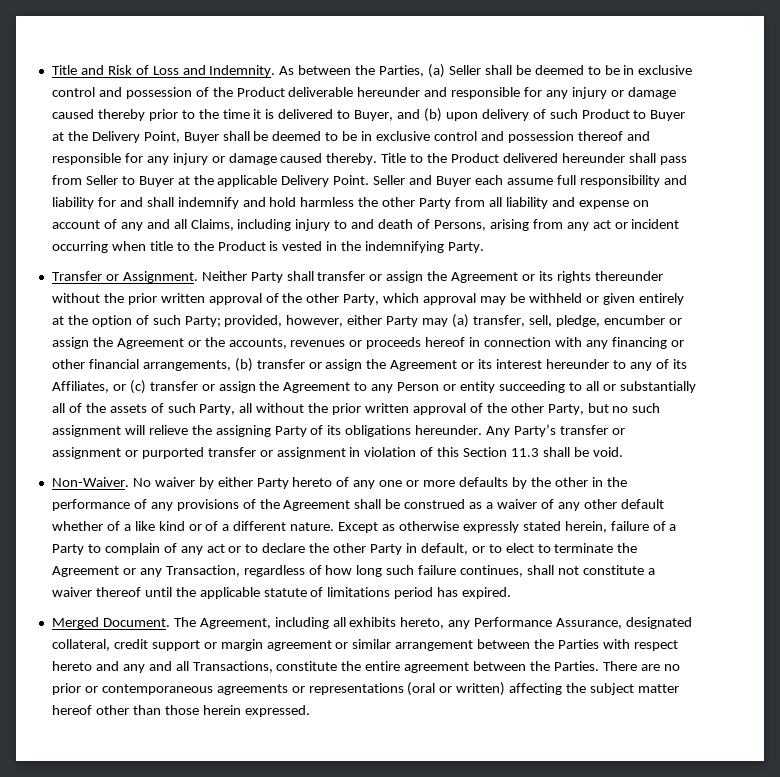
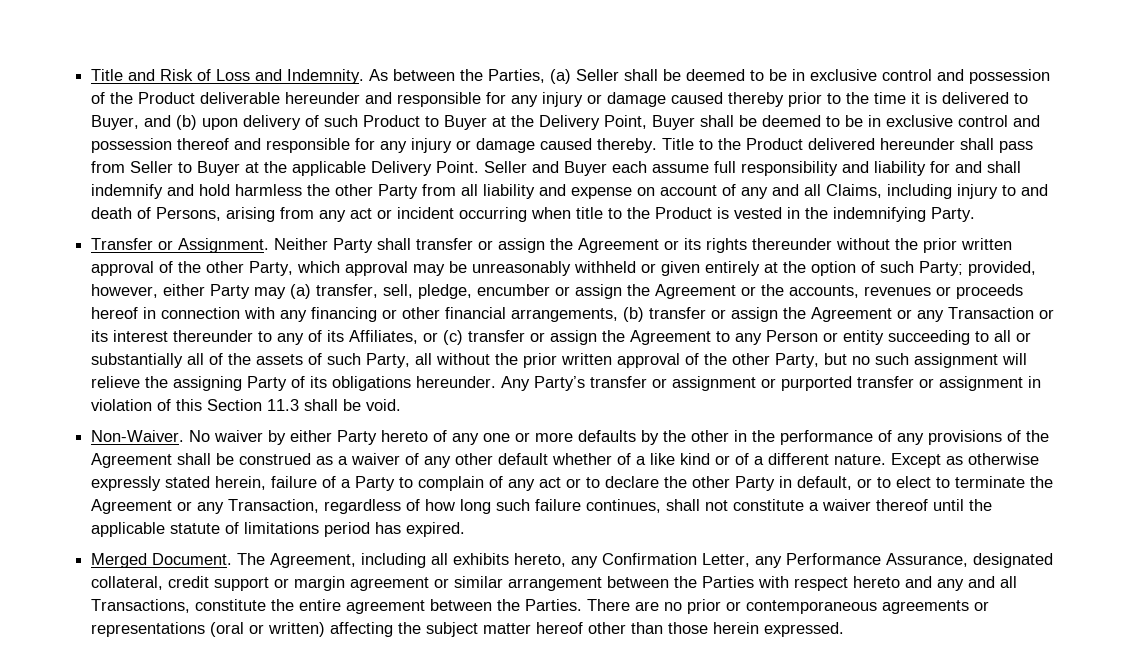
- Neither Party shall transfer or assign the Agreement or its rights thereunder without the prior written approval of the other Party, which approval may be withheld or given entirely at the option of such Party;
+ Neither Party shall transfer or assign the Agreement or its rights thereunder without the prior written approval of the other Party, which approval may be unreasonably withheld or given entirely at the option of such Party;
- provided, however, either Party may (a) transfer, sell, pledge, encumber or assign the Agreement or the accounts, revenues or proceeds hereof in connection with any financing or other financial arrangements, (b) transfer or assign the Agreement or its interest hereunder to any of its Affiliates, or (c) transfer or assign the Agreement to any Person or entity succeeding to all or substantially all of the assets of such Party, all without the prior written approval of the other Party, but no such assignment will relieve the assigning Party of its obligations hereunder.
+ provided, however, either Party may (a) transfer, sell, pledge, encumber or assign the Agreement or the accounts, revenues or proceeds hereof in connection with any financing or other financial arrangements, (b) transfer or assign the Agreement or any Transaction or its interest thereunder to any of its Affiliates, or (c) transfer or assign the Agreement to any Person or entity succeeding to all or substantially all of the assets of such Party, all without the prior written approval of the other Party, but no such assignment will relieve the assigning Party of its obligations hereunder.
- The Agreement, including all exhibits hereto, any Performance Assurance, designated collateral, credit support or margin agreement or similar arrangement between the Parties with respect hereto and any and all Transactions, constitute the entire agreement between the Parties.
+ The Agreement, including all exhibits hereto, any Confirmation Letter, any Performance Assurance, designated collateral, credit support or margin agreement or similar arrangement between the Parties with respect hereto and any and all Transactions, constitute the entire agreement between the Parties.

